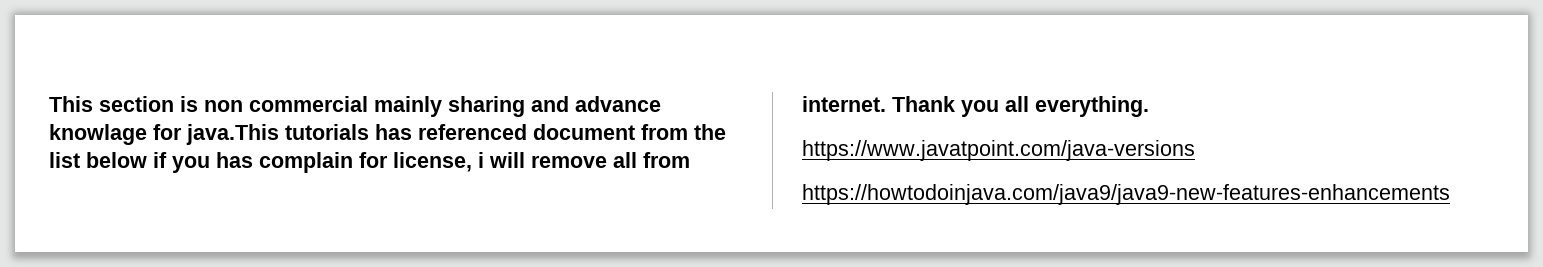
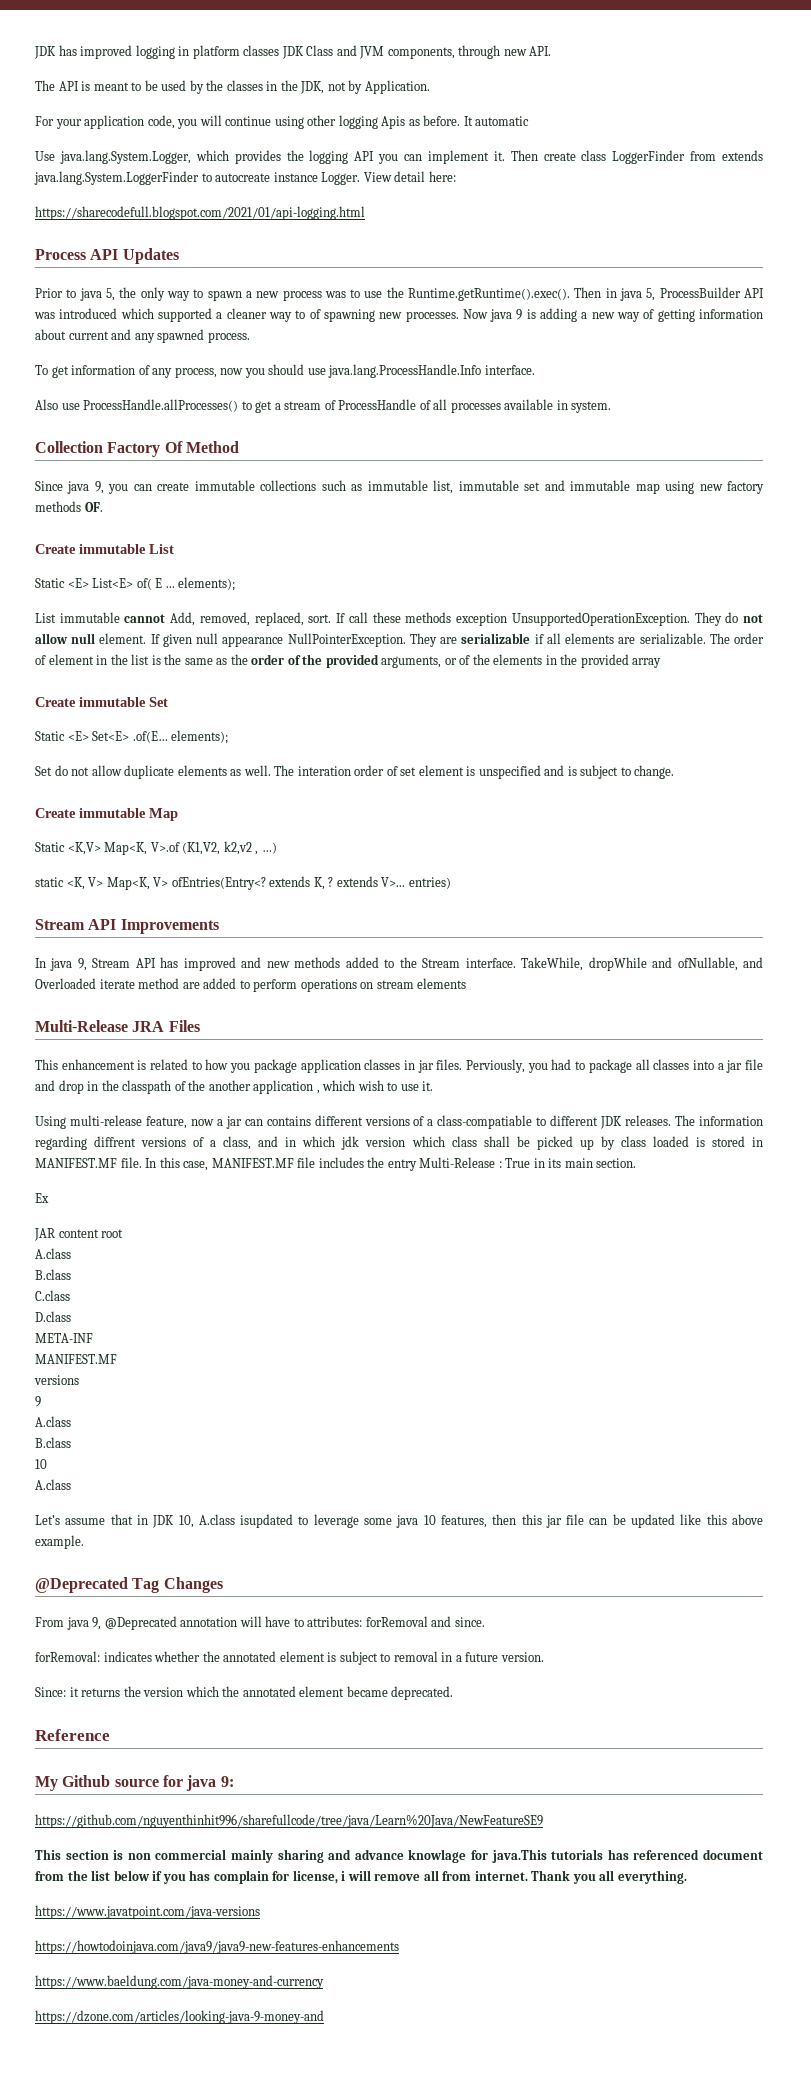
+ JDK has improved logging in platform classes JDK Class and JVM components, through new API.
+ The API is meant to be used by the classes in the JDK, not by Application.
+ For your application code, you will continue using other logging Apis as before. It automatic
+ Use java.lang.System.Logger, which provides the logging API you can implement it. Then create class LoggerFinder from extends java.lang.System.LoggerFinder to autocreate instance Logger. View detail here:
+ https://sharecodefull.blogspot.com/2021/01/api-logging.html
+ Process API Updates
+ Prior to java 5, the only way to spawn a new process was to use the Runtime.getRuntime().exec(). Then in java 5, ProcessBuilder API was introduced which supported a cleaner way to of spawning new processes. Now java 9 is adding a new way of getting information about current and any spawned process.
+ To get information of any process, now you should use java.lang.ProcessHandle.Info interface.
+ Also use ProcessHandle.allProcesses() to get a stream of ProcessHandle of all processes available in system.
+ Collection Factory Of Method
+ Since java 9, you can create immutable collections such as immutable list, immutable set and immutable map using new factory methods OF.
+ Create immutable List
+ Static <E> List<E> of( E ... elements);
+ List immutable cannot Add, removed, replaced, sort. If call these methods exception UnsupportedOperationException. They do not allow null element. If given null appearance NullPointerException. They are serializable if all elements are serializable. The order of element in the list is the same as the order of the provided arguments, or of the elements in the provided array
+ Create immutable Set
+ Static <E> Set<E> .of(E… elements);
+ Set do not allow duplicate elements as well. The interation order of set element is unspecified and is subject to change.
+ Create immutable Map
+ Static <K,V> Map<K, V>.of (K1,V2, k2,v2 , …)
+ static <K, V> Map<K, V> ofEntries(Entry<? extends K, ? extends V>... entries)
+ Stream API Improvements
+ In java 9, Stream API has improved and new methods added to the Stream interface. TakeWhile, dropWhile and ofNullable, and Overloaded iterate method are added to perform operations on stream elements
+ Multi-Release JRA Files
+ This enhancement is related to how you package application classes in jar files. Perviously, you had to package all classes into a jar file and drop in the classpath of the another application , which wish to use it.
+ Using multi-release feature, now a jar can contains different versions of a class-compatiable to different JDK releases. The information regarding diffrent versions of a class, and in which jdk version which class shall be picked up by class loaded is stored in MANIFEST.MF file. In this case, MANIFEST.MF file includes the entry Multi-Release : True in its main section.
+ Ex
+ JAR content root
+ A.class
+ B.class
+ C.class
+ D.class
+ META-INF
+ MANIFEST.MF
+ versions
+ 9
+ A.class
+ B.class
+ 10
+ A.class
+ Let’s assume that in JDK 10, A.class isupdated to leverage some java 10 features, then this jar file can be updated like this above example.
+ @Deprecated Tag Changes
+ From java 9, @Deprecated annotation will have to attributes: forRemoval and since.
+ forRemoval: indicates whether the annotated element is subject to removal in a future version.
+ Since: it returns the version which the annotated element became deprecated.
+ Reference
+ My Github source for java 9:
+ https://github.com/nguyenthinhit996/sharefullcode/tree/java/Learn%20Java/NewFeatureSE9
+ https://www.baeldung.com/java-money-and-currency
+ https://dzone.com/articles/looking-java-9-money-and

